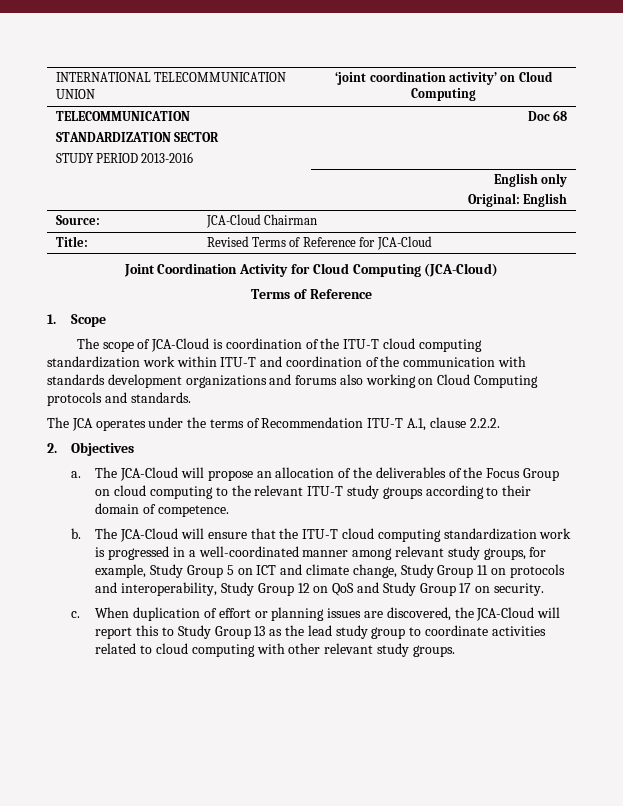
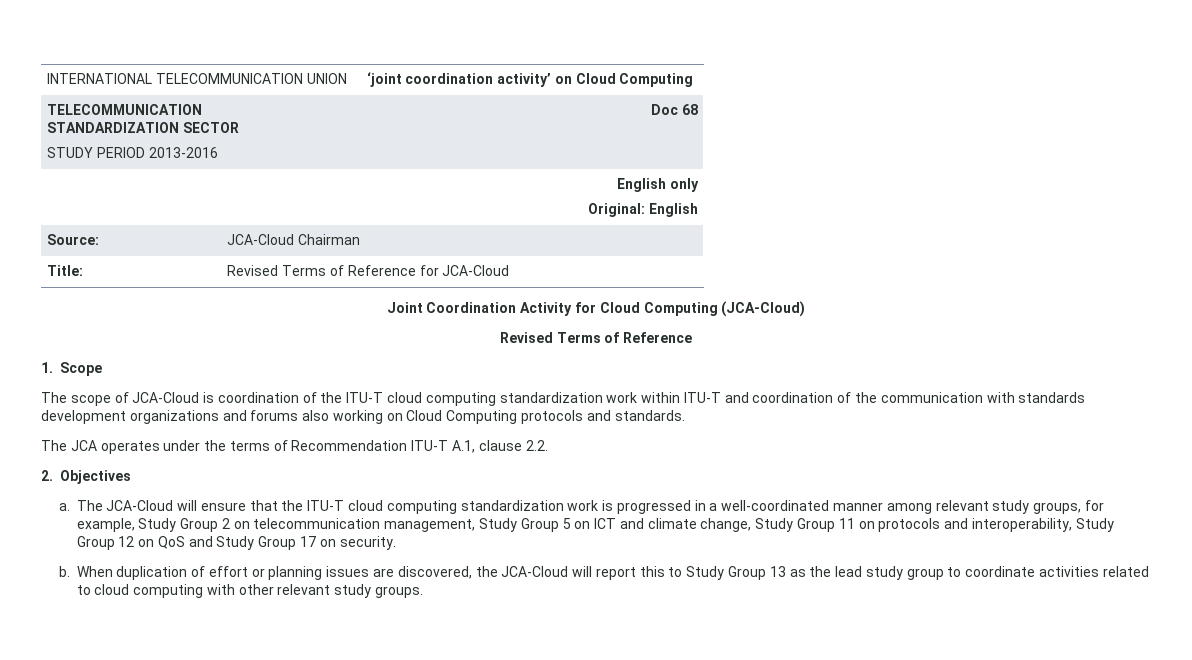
  Joint Coordination Activity for Cloud Computing (JCA-Cloud)
- Terms of Reference
+ Revised Terms of Reference
- The JCA operates under the terms of Recommendation ITU-T A.1, clause 2.2.2.
+ The JCA operates under the terms of Recommendation ITU-T A.1, clause 2.2.
- The JCA-Cloud will propose an allocation of the deliverables of the Focus Group on cloud computing to the relevant ITU-T study groups according to their domain of competence.
- b. The JCA-Cloud will ensure that the ITU-T cloud computing standardization work is progressed in a well-coordinated manner among relevant study groups, for example, Study Group 5 on ICT and climate change, Study Group 11 on protocols and interoperability, Study Group 12 on QoS and Study Group 17 on security.
+ The JCA-Cloud will ensure that the ITU-T cloud computing standardization work is progressed in a well-coordinated manner among relevant study groups, for example, Study Group 2 on telecommunication management, Study Group 5 on ICT and climate change, Study Group 11 on protocols and interoperability, Study Group 12 on QoS and Study Group 17 on security.
- c.
+ b.

